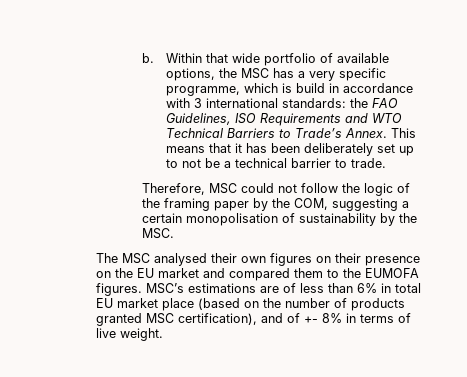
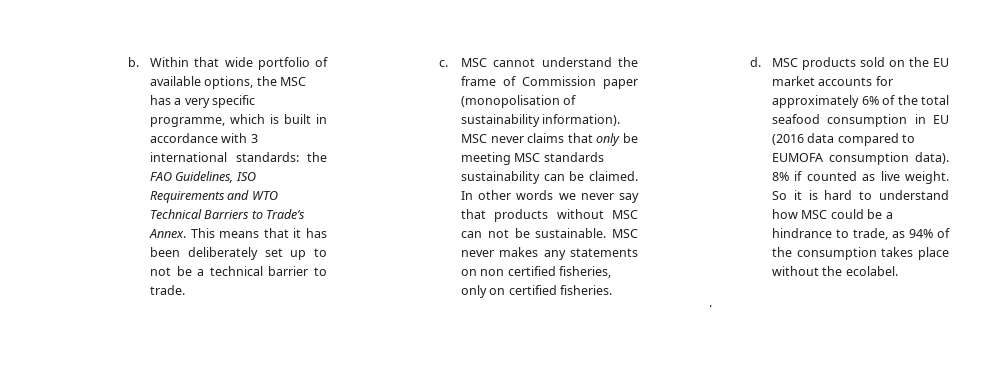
- Within that wide portfolio of available options, the MSC has a very specific programme, which is build in accordance with 3 international standards: the FAO Guidelines, ISO Requirements and WTO Technical Barriers to Trade’s Annex.
+ Within that wide portfolio of available options, the MSC has a very specific programme, which is built in accordance with 3 international standards: the FAO Guidelines, ISO Requirements and WTO Technical Barriers to Trade’s Annex.
- Therefore, MSC could not follow the logic of the framing paper by the COM, suggesting a certain monopolisation of sustainability by the MSC.
- The MSC analysed their own figures on their presence on the EU market and compared them to the EUMOFA figures. MSC’s estimations are of less than 6% in total EU market place (based on the number of products granted MSC certification), and of +- 8% in terms of live weight.
+ c. MSC cannot understand the frame of Commission paper (monopolisation of sustainability information). MSC never claims that only be meeting MSC standards sustainability can be claimed. In other words we never say that products without MSC can not be sustainable. MSC never makes any statements on non certified fisheries, only on certified fisheries.
+ d. MSC products sold on the EU market accounts for approximately 6% of the total seafood consumption in EU (2016 data compared to EUMOFA consumption data). 8% if counted as live weight. So it is hard to understand how MSC could be a hindrance to trade, as 94% of the consumption takes place without the ecolabel.
+ .

